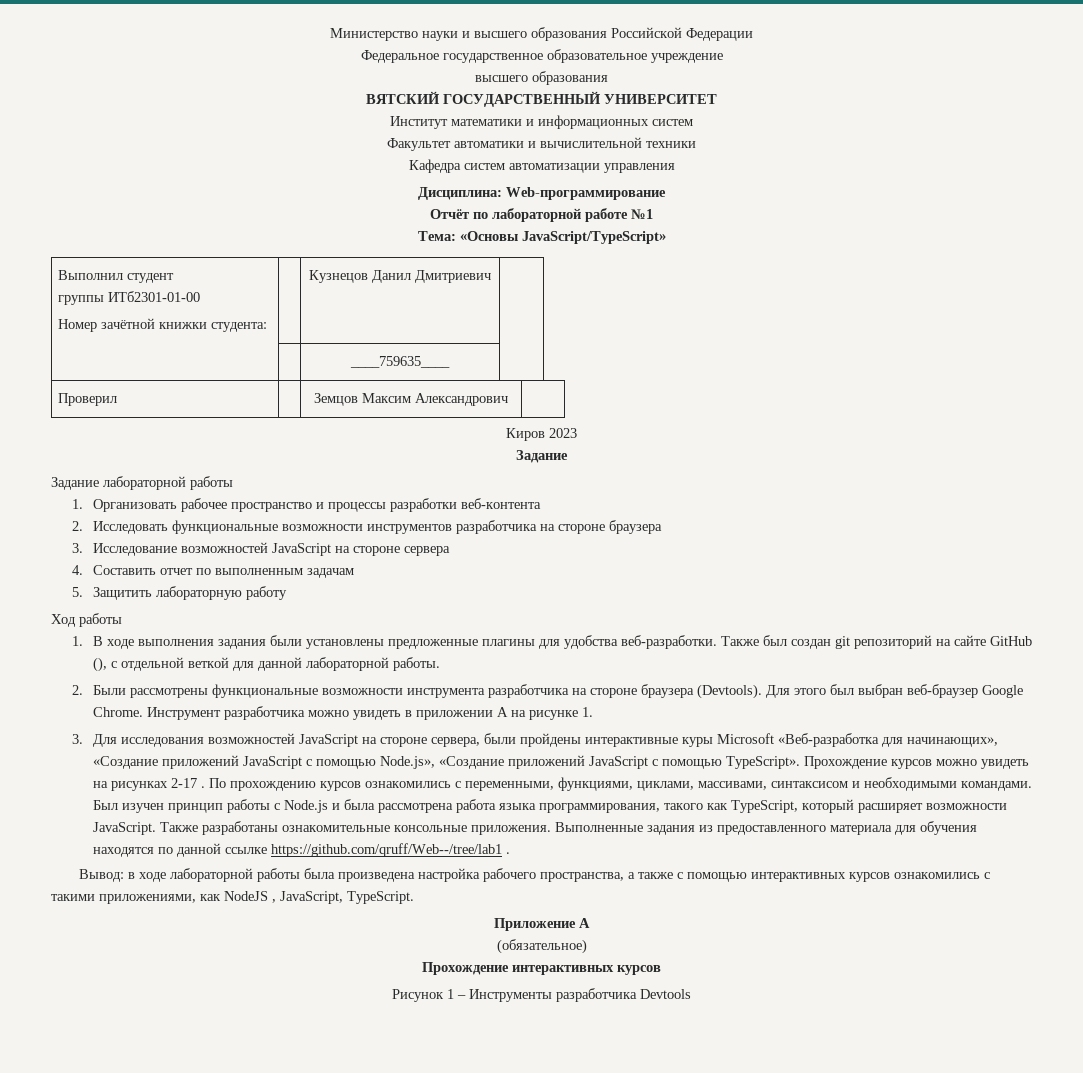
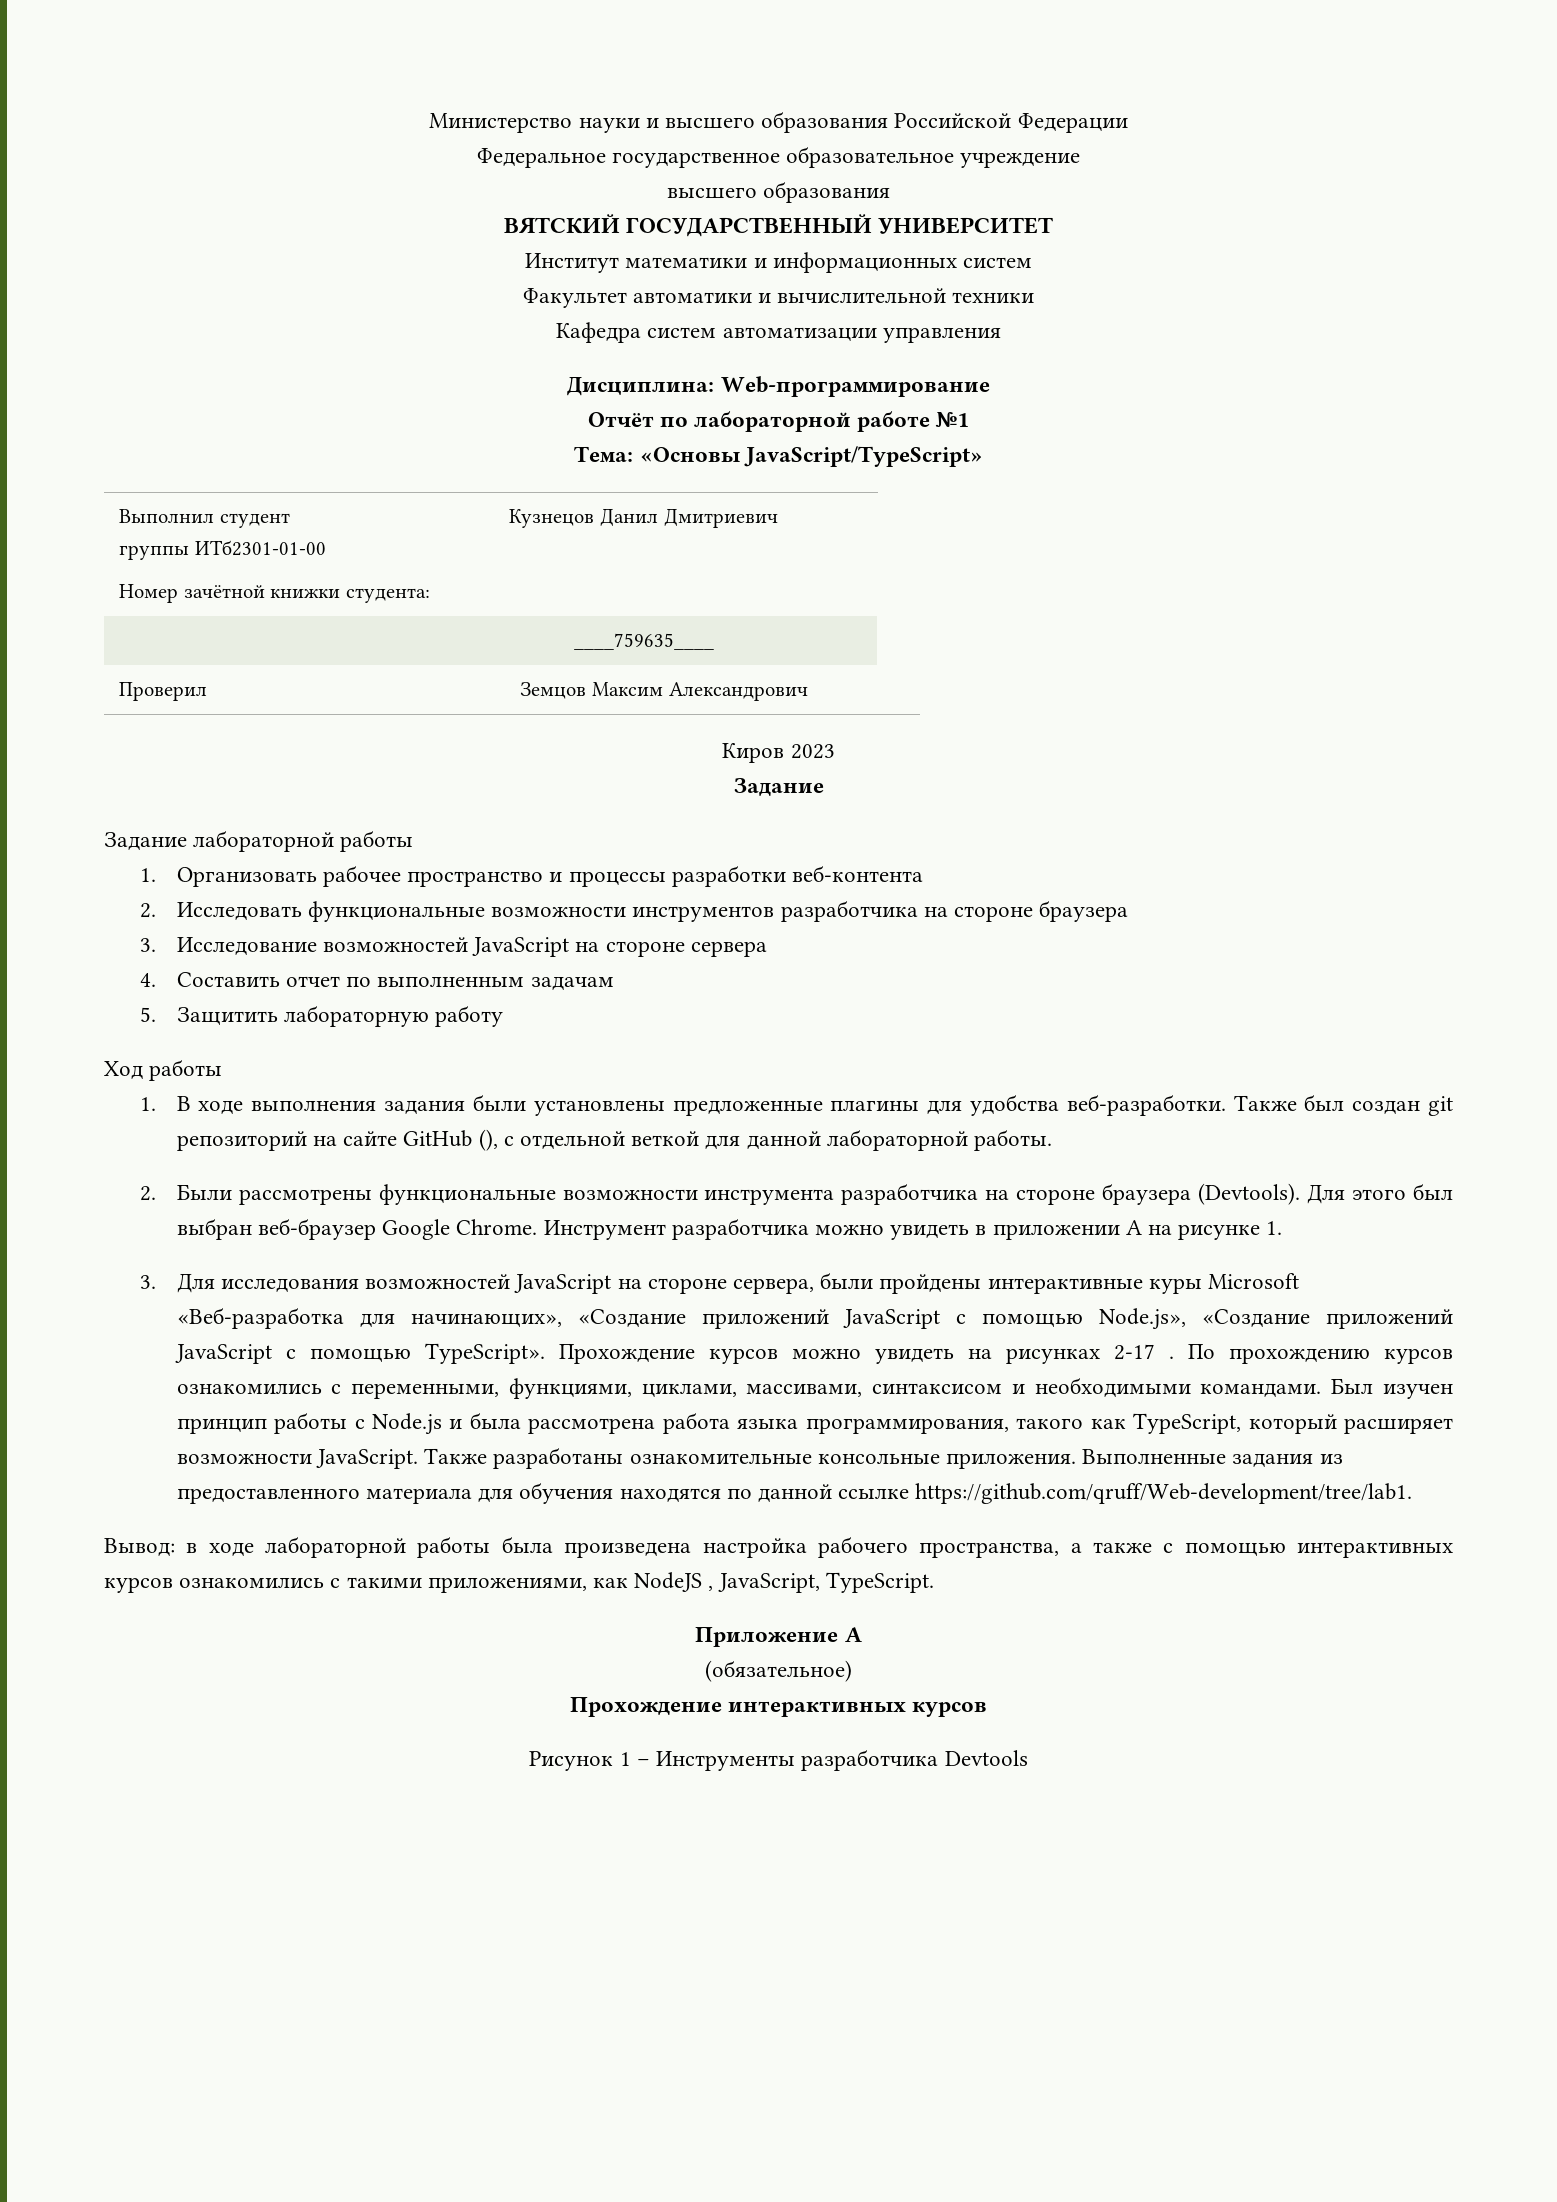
- Выполненные задания из предоставленного материала для обучения находятся по данной ссылке https://github.com/qruff/Web--/tree/lab1 .
+ Выполненные задания из предоставленного материала для обучения находятся по данной ссылке https://github.com/qruff/Web-development/tree/lab1.

